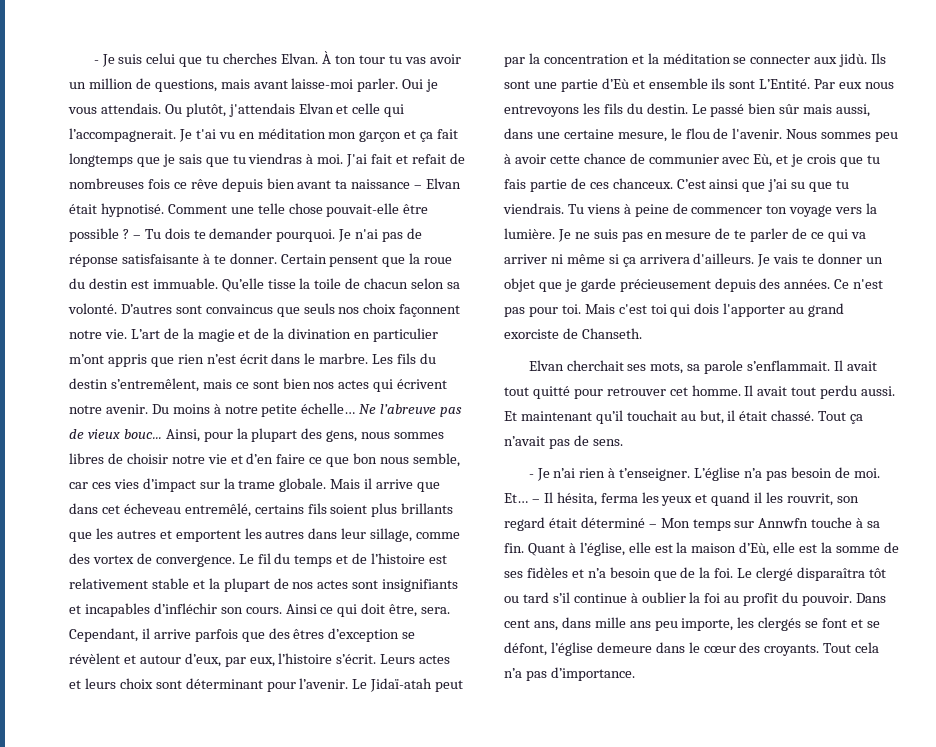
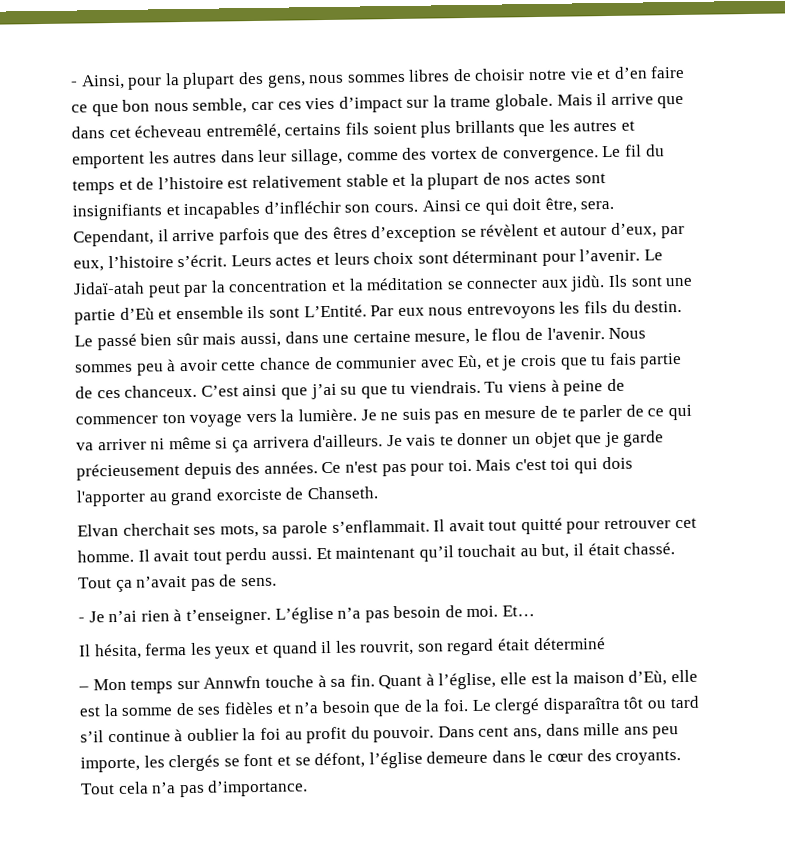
- - Je suis celui que tu cherches Elvan. À ton tour tu vas avoir un million de questions, mais avant laisse-moi parler. Oui je vous attendais. Ou plutôt, j'attendais Elvan et celle qui l’accompagnerait. Je t'ai vu en méditation mon garçon et ça fait longtemps que je sais que tu viendras à moi. J'ai fait et refait de nombreuses fois ce rêve depuis bien avant ta naissance – Elvan était hypnotisé. Comment une telle chose pouvait-elle être possible ? – Tu dois te demander pourquoi. Je n'ai pas de réponse satisfaisante à te donner. Certain pensent que la roue du destin est immuable. Qu’elle tisse la toile de chacun selon sa volonté. D’autres sont convaincus que seuls nos choix façonnent notre vie. L’art de la magie et de la divination en particulier m’ont appris que rien n’est écrit dans le marbre. Les fils du destin s’entremêlent, mais ce sont bien nos actes qui écrivent notre avenir. Du moins à notre petite échelle… Ne l’abreuve pas de vieux bouc... Ainsi, pour la plupart des gens, nous sommes libres de choisir notre vie et d’en faire ce que bon nous semble, car ces vies d’impact sur la trame globale.
+ - Ainsi, pour la plupart des gens, nous sommes libres de choisir notre vie et d’en faire ce que bon nous semble, car ces vies d’impact sur la trame globale.
- Et… – Il hésita, ferma les yeux et quand il les rouvrit, son regard était déterminé – Mon temps sur Annwfn touche à sa fin.
+ Et…
+ Il hésita, ferma les yeux et quand il les rouvrit, son regard était déterminé
+ – Mon temps sur Annwfn touche à sa fin.

